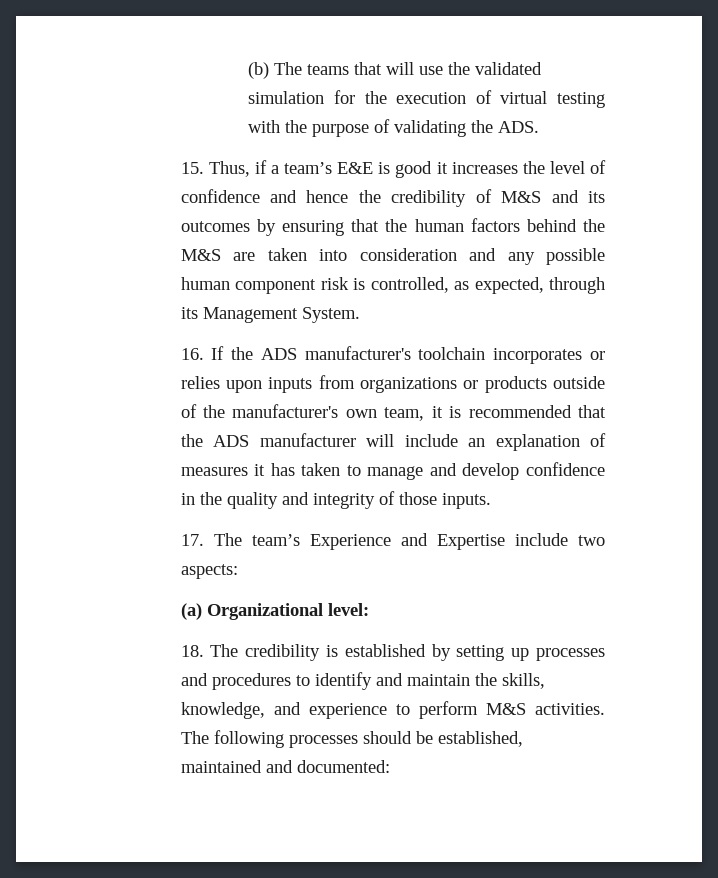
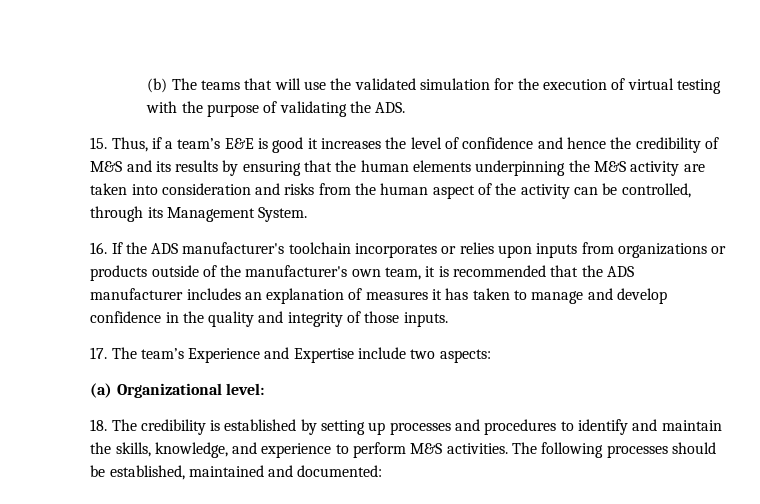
- 15. Thus, if a team’s E&E is good it increases the level of confidence and hence the credibility of M&S and its outcomes by ensuring that the human factors behind the M&S are taken into consideration and any possible human component risk is controlled, as expected, through its Management System.
+ 15. Thus, if a team’s E&E is good it increases the level of confidence and hence the credibility of M&S and its results by ensuring that the human elements underpinning the M&S activity are taken into consideration and risks from the human aspect of the activity can be controlled, through its Management System.
- 16. If the ADS manufacturer's toolchain incorporates or relies upon inputs from organizations or products outside of the manufacturer's own team, it is recommended that the ADS manufacturer will include an explanation of measures it has taken to manage and develop confidence in the quality and integrity of those inputs.
+ 16. If the ADS manufacturer's toolchain incorporates or relies upon inputs from organizations or products outside of the manufacturer's own team, it is recommended that the ADS manufacturer includes an explanation of measures it has taken to manage and develop confidence in the quality and integrity of those inputs.

